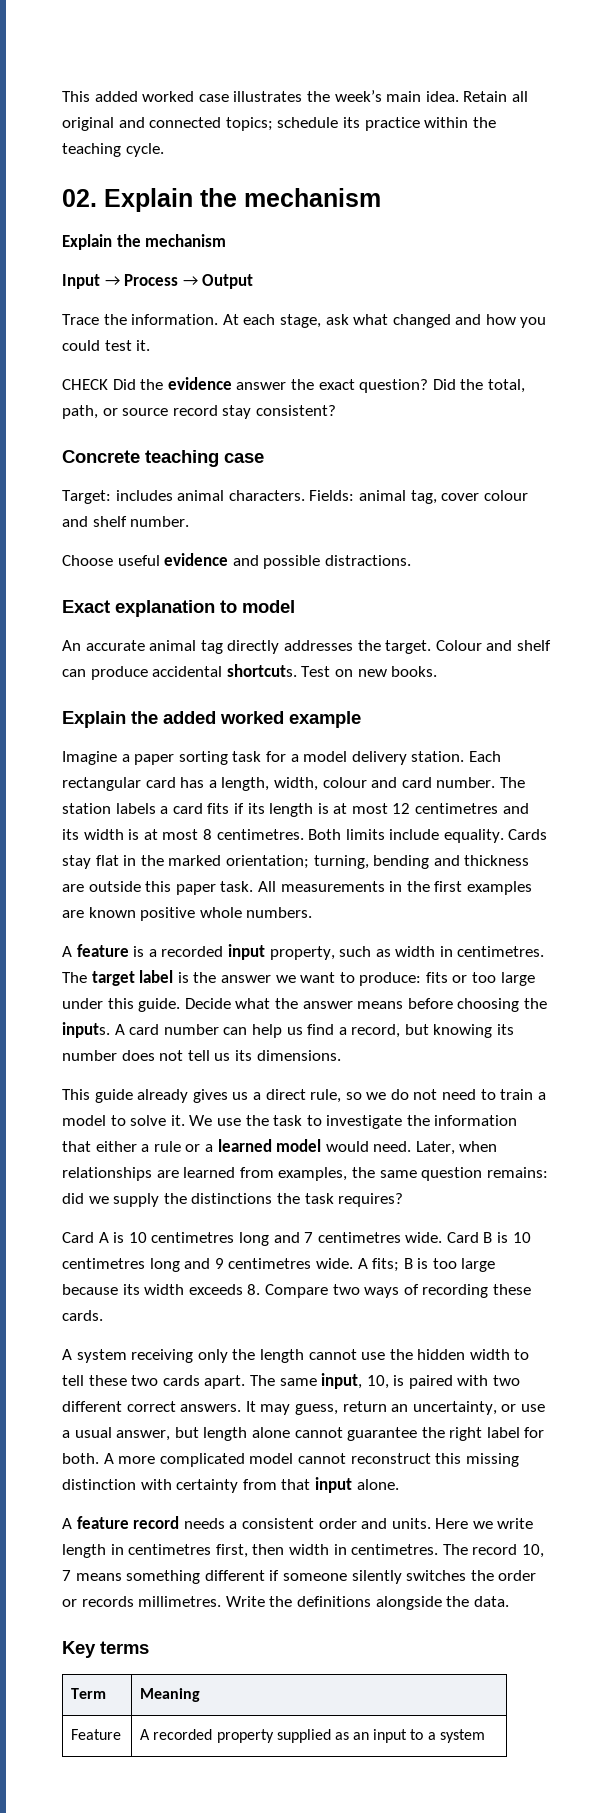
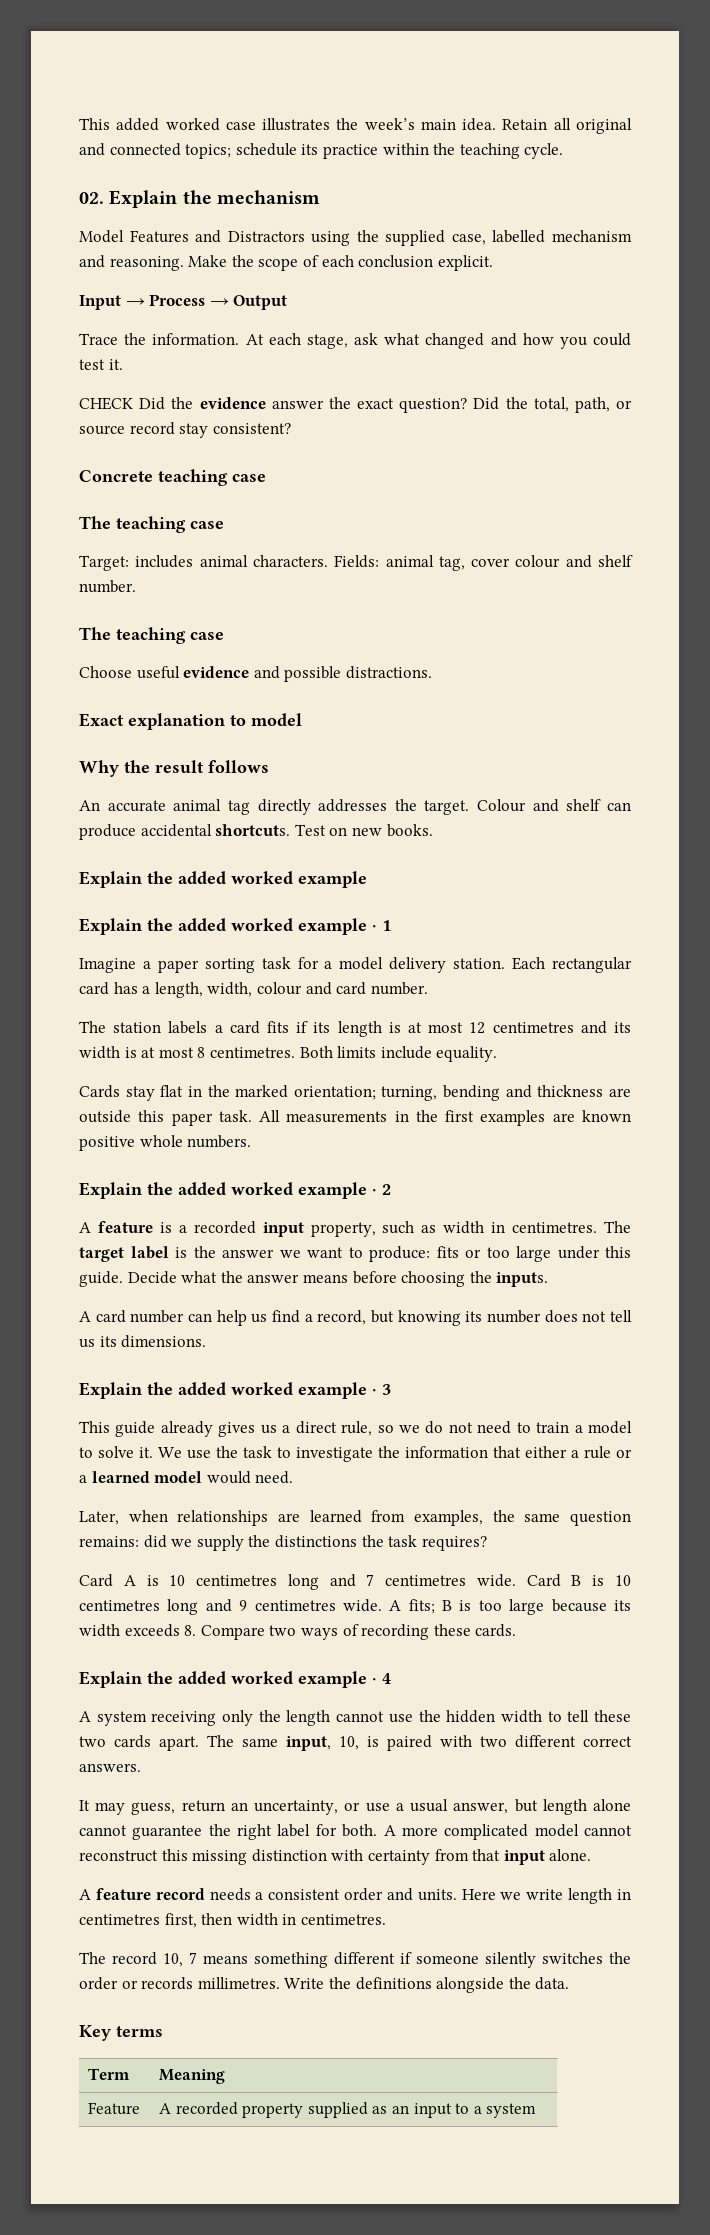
  02. Explain the mechanism
- Explain the mechanism
+ Model Features and Distractors using the supplied case, labelled mechanism and reasoning. Make the scope of each conclusion explicit.
  Concrete teaching case
+ The teaching case
  Fields: animal tag, cover colour and shelf number.
+ The teaching case
+ Why the result follows
+ Explain the added worked example · 1
- Each rectangular card has a length, width, colour and card number. The station labels a card fits if its length is at most 12 centimetres and its width is at most 8 centimetres.
+ Each rectangular card has a length, width, colour and card number.
+ The station labels a card fits if its length is at most 12 centimetres and its width is at most 8 centimetres.
- Both limits include equality. Cards stay flat in the marked orientation; turning, bending and thickness are outside this paper task.
+ Both limits include equality.
+ Cards stay flat in the marked orientation; turning, bending and thickness are outside this paper task.
+ Explain the added worked example · 2
- Decide what the answer means before choosing the inputs. A card number can help us find a record, but knowing its number does not tell us its dimensions.
+ Decide what the answer means before choosing the inputs.
+ A card number can help us find a record, but knowing its number does not tell us its dimensions.
+ Explain the added worked example · 3
- We use the task to investigate the information that either a rule or a learned model would need. Later, when relationships are learned from examples, the same question remains: did we supply the distinctions the task requires?
+ We use the task to investigate the information that either a rule or a learned model would need.
+ Later, when relationships are learned from examples, the same question remains: did we supply the distinctions the task requires?
+ Explain the added worked example · 4
- The same input, 10, is paired with two different correct answers. It may guess, return an uncertainty, or use a usual answer, but length alone cannot guarantee the right label for both.
+ The same input, 10, is paired with two different correct answers.
+ It may guess, return an uncertainty, or use a usual answer, but length alone cannot guarantee the right label for both.
- Here we write length in centimetres first, then width in centimetres. The record 10, 7 means something different if someone silently switches the order or records millimetres.
+ Here we write length in centimetres first, then width in centimetres.
+ The record 10, 7 means something different if someone silently switches the order or records millimetres.

